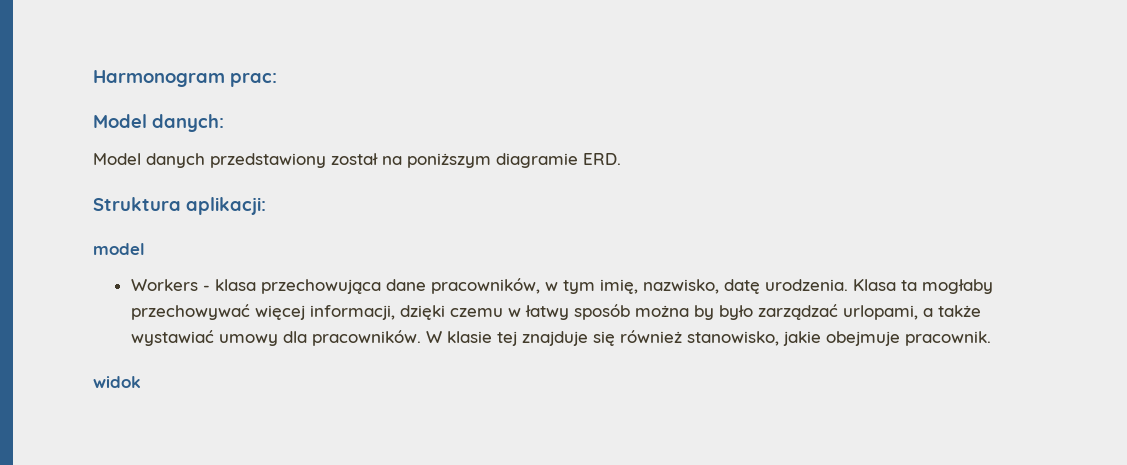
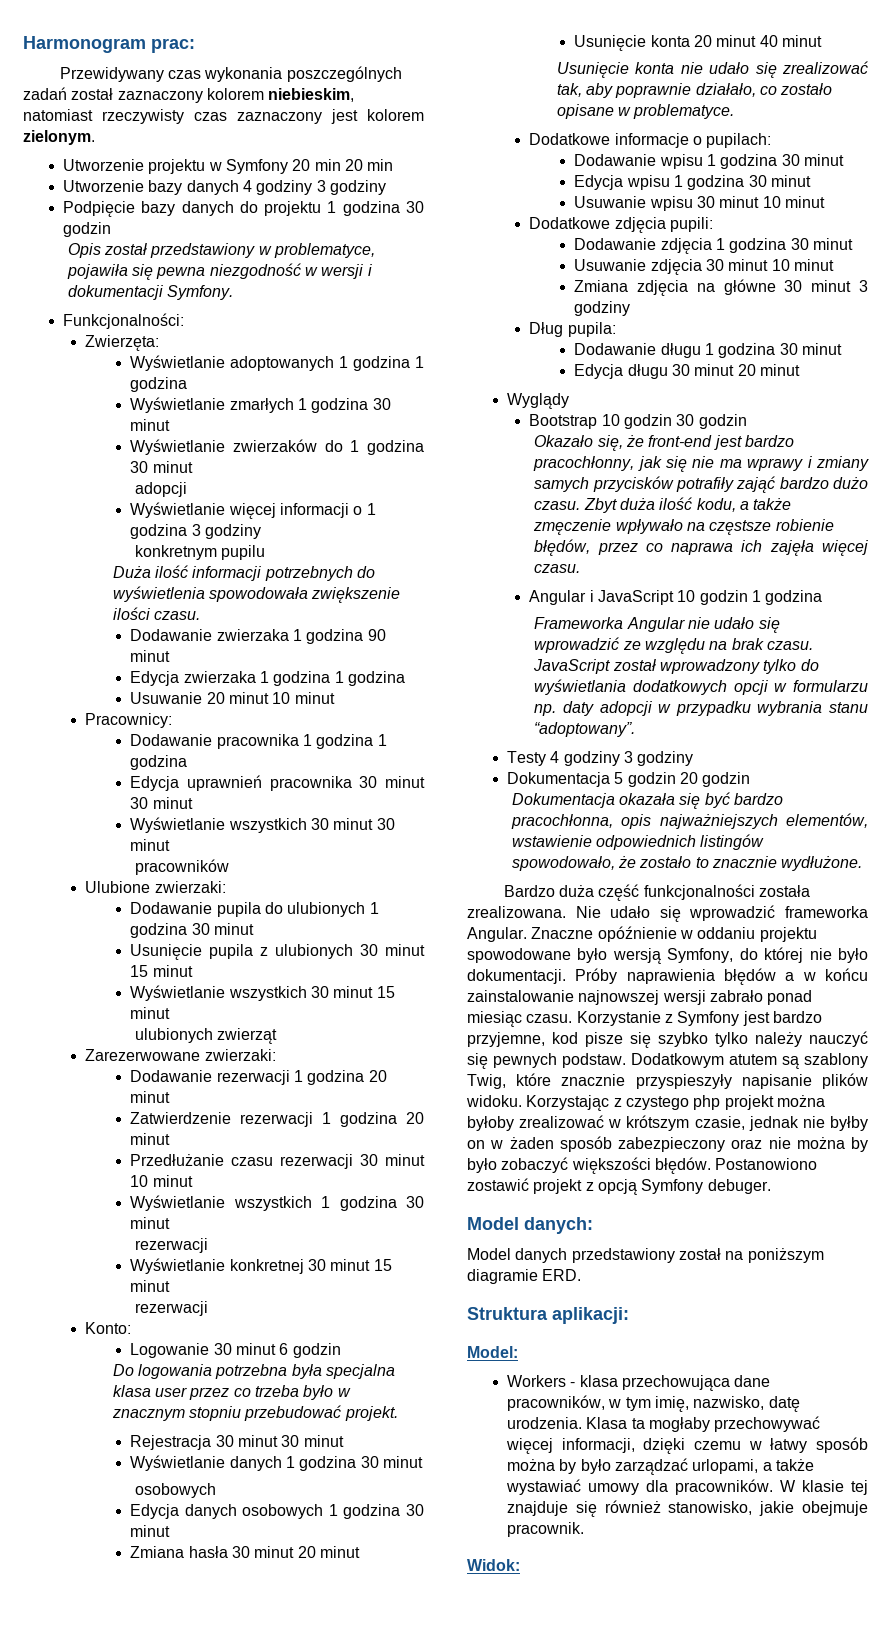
+ Przewidywany czas wykonania poszczególnych zadań został zaznaczony kolorem niebieskim, natomiast rzeczywisty czas zaznaczony jest kolorem zielonym.
+ Utworzenie projektu w Symfony 20 min 20 min
+ Utworzenie bazy danych 4 godziny 3 godziny
+ Podpięcie bazy danych do projektu 1 godzina 30 godzin
+ Opis został przedstawiony w problematyce, pojawiła się pewna niezgodność w wersji i dokumentacji Symfony.
+ Funkcjonalności:
+ Zwierzęta:
+ Wyświetlanie adoptowanych 1 godzina 1 godzina
+ Wyświetlanie zmarłych 1 godzina 30 minut
+ Wyświetlanie zwierzaków do 1 godzina 30 minut
+ adopcji
+ Wyświetlanie więcej informacji o 1 godzina 3 godziny
+ konkretnym pupilu
+ Duża ilość informacji potrzebnych do wyświetlenia spowodowała zwiększenie ilości czasu.
+ Dodawanie zwierzaka 1 godzina 90 minut
+ Edycja zwierzaka 1 godzina 1 godzina
+ Usuwanie 20 minut 10 minut
+ Pracownicy:
+ Dodawanie pracownika 1 godzina 1 godzina
+ Edycja uprawnień pracownika 30 minut 30 minut
+ Wyświetlanie wszystkich 30 minut 30 minut
+ pracowników
+ Ulubione zwierzaki:
+ Dodawanie pupila do ulubionych 1 godzina 30 minut
+ Usunięcie pupila z ulubionych 30 minut 15 minut
+ Wyświetlanie wszystkich 30 minut 15 minut
+ ulubionych zwierząt
+ Zarezerwowane zwierzaki:
+ Dodawanie rezerwacji 1 godzina 20 minut
+ Zatwierdzenie rezerwacji 1 godzina 20 minut
+ Przedłużanie czasu rezerwacji 30 minut 10 minut
+ Wyświetlanie wszystkich 1 godzina 30 minut
+ rezerwacji
+ Wyświetlanie konkretnej 30 minut 15 minut
+ rezerwacji
+ Konto:
+ Logowanie 30 minut 6 godzin
+ Do logowania potrzebna była specjalna klasa user przez co trzeba było w znacznym stopniu przebudować projekt.
+ Rejestracja 30 minut 30 minut
+ Wyświetlanie danych 1 godzina 30 minut
+ osobowych
+ Edycja danych osobowych 1 godzina 30 minut
+ Zmiana hasła 30 minut 20 minut
+ Usunięcie konta 20 minut 40 minut
+ Usunięcie konta nie udało się zrealizować tak, aby poprawnie działało, co zostało opisane w problematyce.
+ Dodatkowe informacje o pupilach:
+ Dodawanie wpisu 1 godzina 30 minut
+ Edycja wpisu 1 godzina 30 minut
+ Usuwanie wpisu 30 minut 10 minut
+ Dodatkowe zdjęcia pupili:
+ Dodawanie zdjęcia 1 godzina 30 minut
+ Usuwanie zdjęcia 30 minut 10 minut
+ Zmiana zdjęcia na główne 30 minut 3 godziny
+ Dług pupila:
+ Dodawanie długu 1 godzina 30 minut
+ Edycja długu 30 minut 20 minut
+ Wyglądy
+ Bootstrap 10 godzin 30 godzin
+ Okazało się, że front-end jest bardzo pracochłonny, jak się nie ma wprawy i zmiany samych przycisków potrafiły zająć bardzo dużo czasu. Zbyt duża ilość kodu, a także zmęczenie wpływało na częstsze robienie błędów, przez co naprawa ich zajęła więcej czasu.
+ Angular i JavaScript 10 godzin 1 godzina
+ Frameworka Angular nie udało się wprowadzić ze względu na brak czasu. JavaScript został wprowadzony tylko do wyświetlania dodatkowych opcji w formularzu np. daty adopcji w przypadku wybrania stanu “adoptowany”.
+ Testy 4 godziny 3 godziny
+ Dokumentacja 5 godzin 20 godzin
+ Dokumentacja okazała się być bardzo pracochłonna, opis najważniejszych elementów, wstawienie odpowiednich listingów spowodowało, że zostało to znacznie wydłużone.
+ Bardzo duża część funkcjonalności została zrealizowana. Nie udało się wprowadzić frameworka Angular. Znaczne opóźnienie w oddaniu projektu spowodowane było wersją Symfony, do której nie było dokumentacji. Próby naprawienia błędów a w końcu zainstalowanie najnowszej wersji zabrało ponad miesiąc czasu. Korzystanie z Symfony jest bardzo przyjemne, kod pisze się szybko tylko należy nauczyć się pewnych podstaw. Dodatkowym atutem są szablony Twig, które znacznie przyspieszyły napisanie plików widoku. Korzystając z czystego php projekt można byłoby zrealizować w krótszym czasie, jednak nie byłby on w żaden sposób zabezpieczony oraz nie można by było zobaczyć większości błędów. Postanowiono zostawić projekt z opcją Symfony debuger.
- model
+ Model:
- widok
+ Widok:

